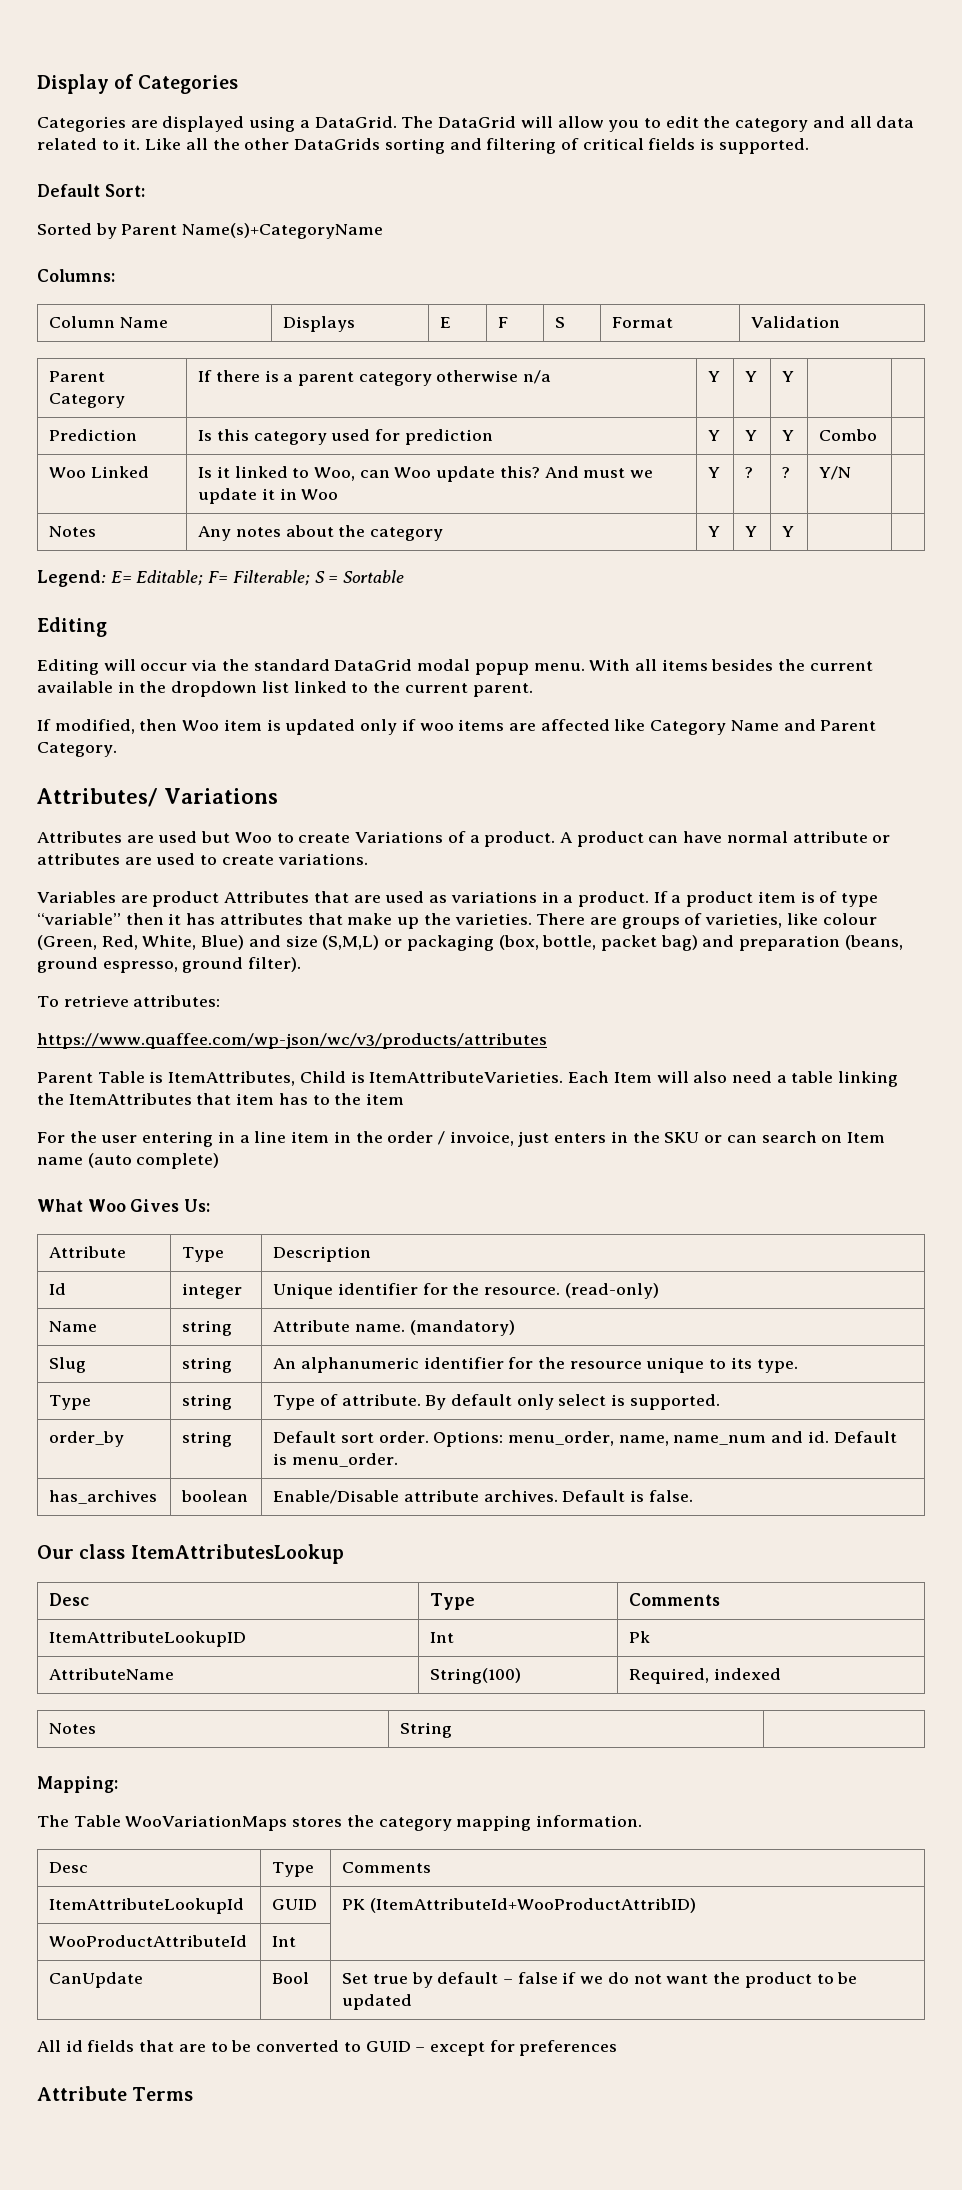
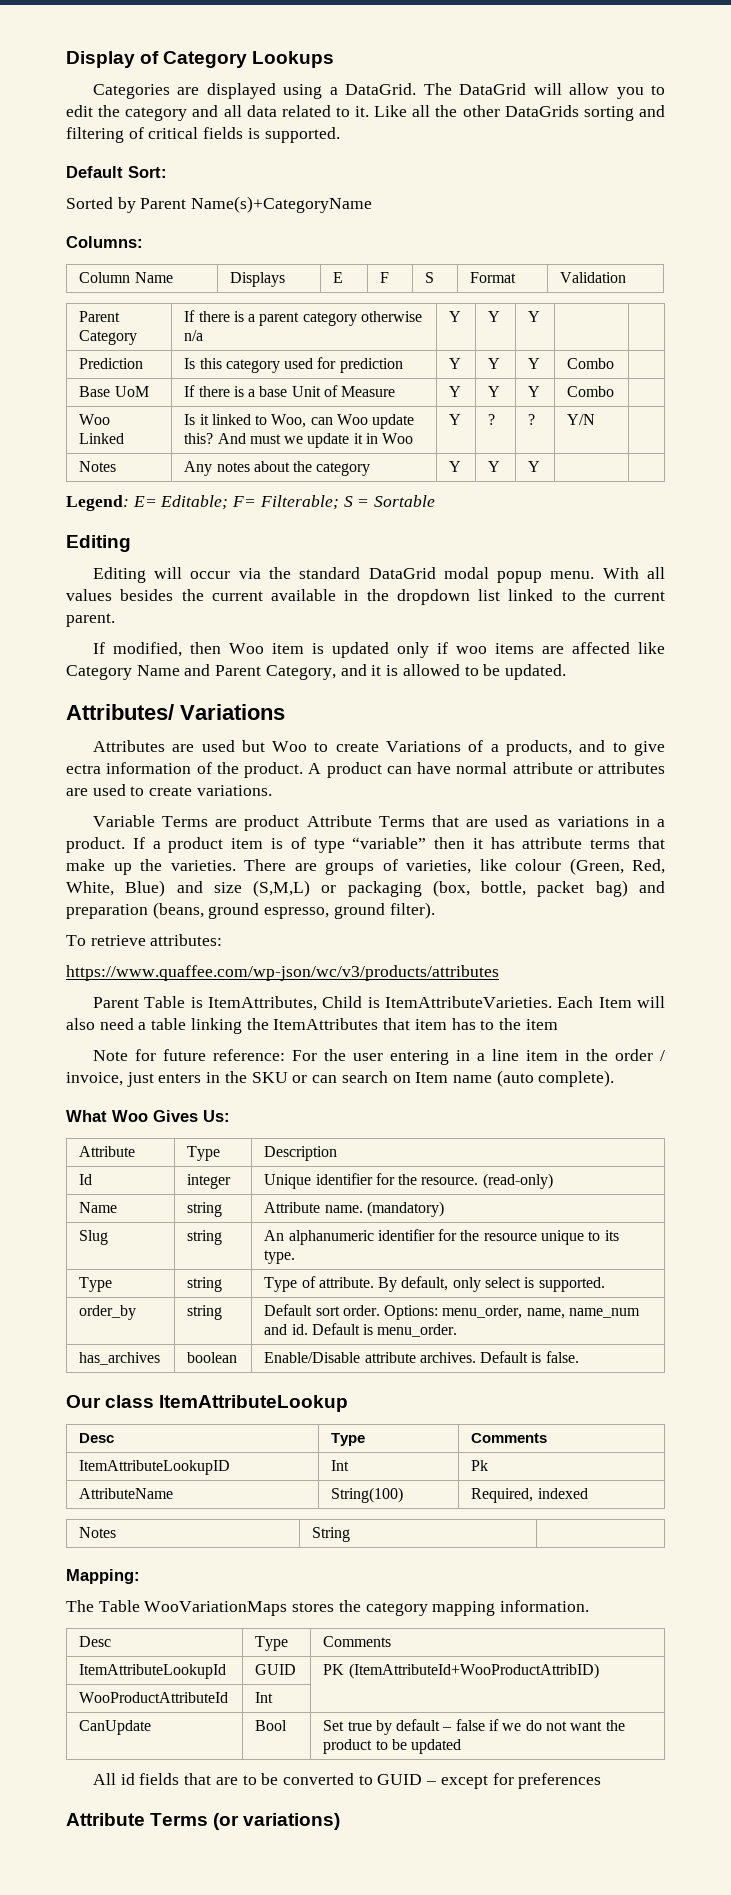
- Display of Categories
+ Display of Category Lookups
+ Base UoM | If there is a base Unit of Measure | Y | Y | Y | Combo |
- With all items besides the current available in the dropdown list linked to the current parent.
+ With all values besides the current available in the dropdown list linked to the current parent.
- If modified, then Woo item is updated only if woo items are affected like Category Name and Parent Category.
+ If modified, then Woo item is updated only if woo items are affected like Category Name and Parent Category, and it is allowed to be updated.
- Attributes are used but Woo to create Variations of a product.
+ Attributes are used but Woo to create Variations of a products, and to give ectra information of the product.
- Variables are product Attributes that are used as variations in a product.
+ Variable Terms are product Attribute Terms that are used as variations in a product.
- If a product item is of type “variable” then it has attributes that make up the varieties.
+ If a product item is of type “variable” then it has attribute terms that make up the varieties.
- For the user entering in a line item in the order / invoice, just enters in the SKU or can search on Item name (auto complete)
+ Note for future reference: For the user entering in a line item in the order / invoice, just enters in the SKU or can search on Item name (auto complete).
- Type | string | Type of attribute. By default only select is supported.
+ Type | string | Type of attribute. By default, only select is supported.
- Our class ItemAttributesLookup
+ Our class ItemAttributeLookup
- Attribute Terms
+ Attribute Terms (or variations)

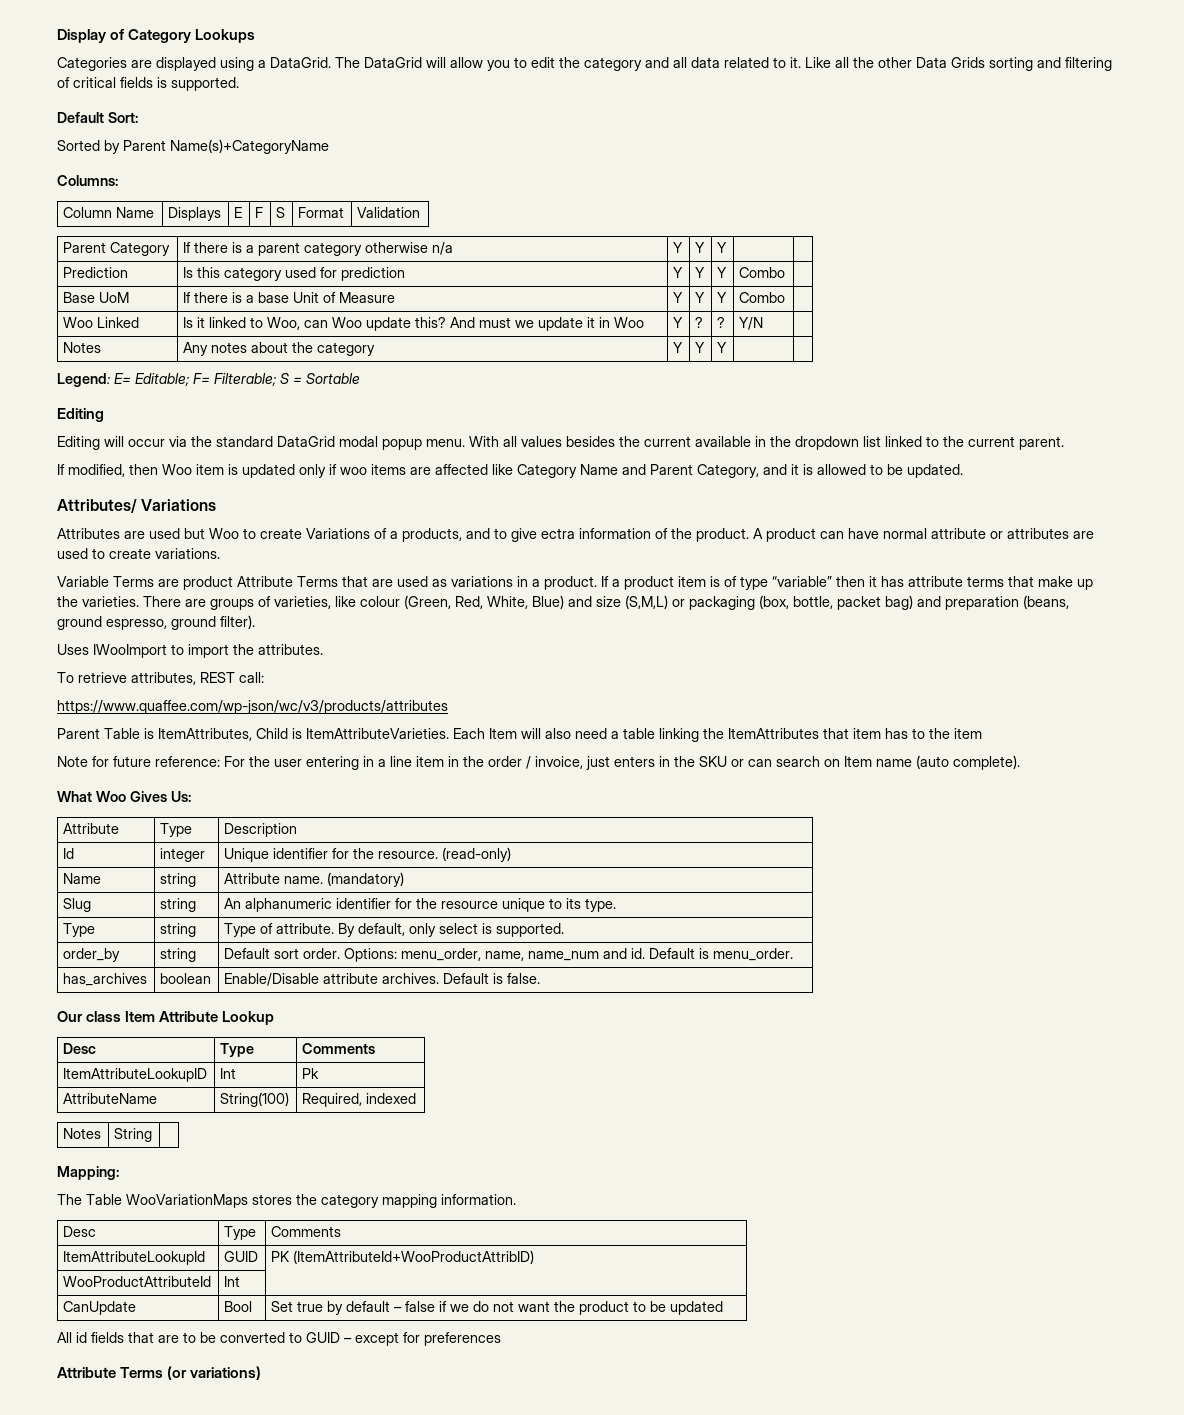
- Like all the other DataGrids sorting and filtering of critical fields is supported.
+ Like all the other Data Grids sorting and filtering of critical fields is supported.
+ Uses IWooImport to import the attributes.
- To retrieve attributes:
+ To retrieve attributes, REST call:
- Our class ItemAttributeLookup
+ Our class Item Attribute Lookup

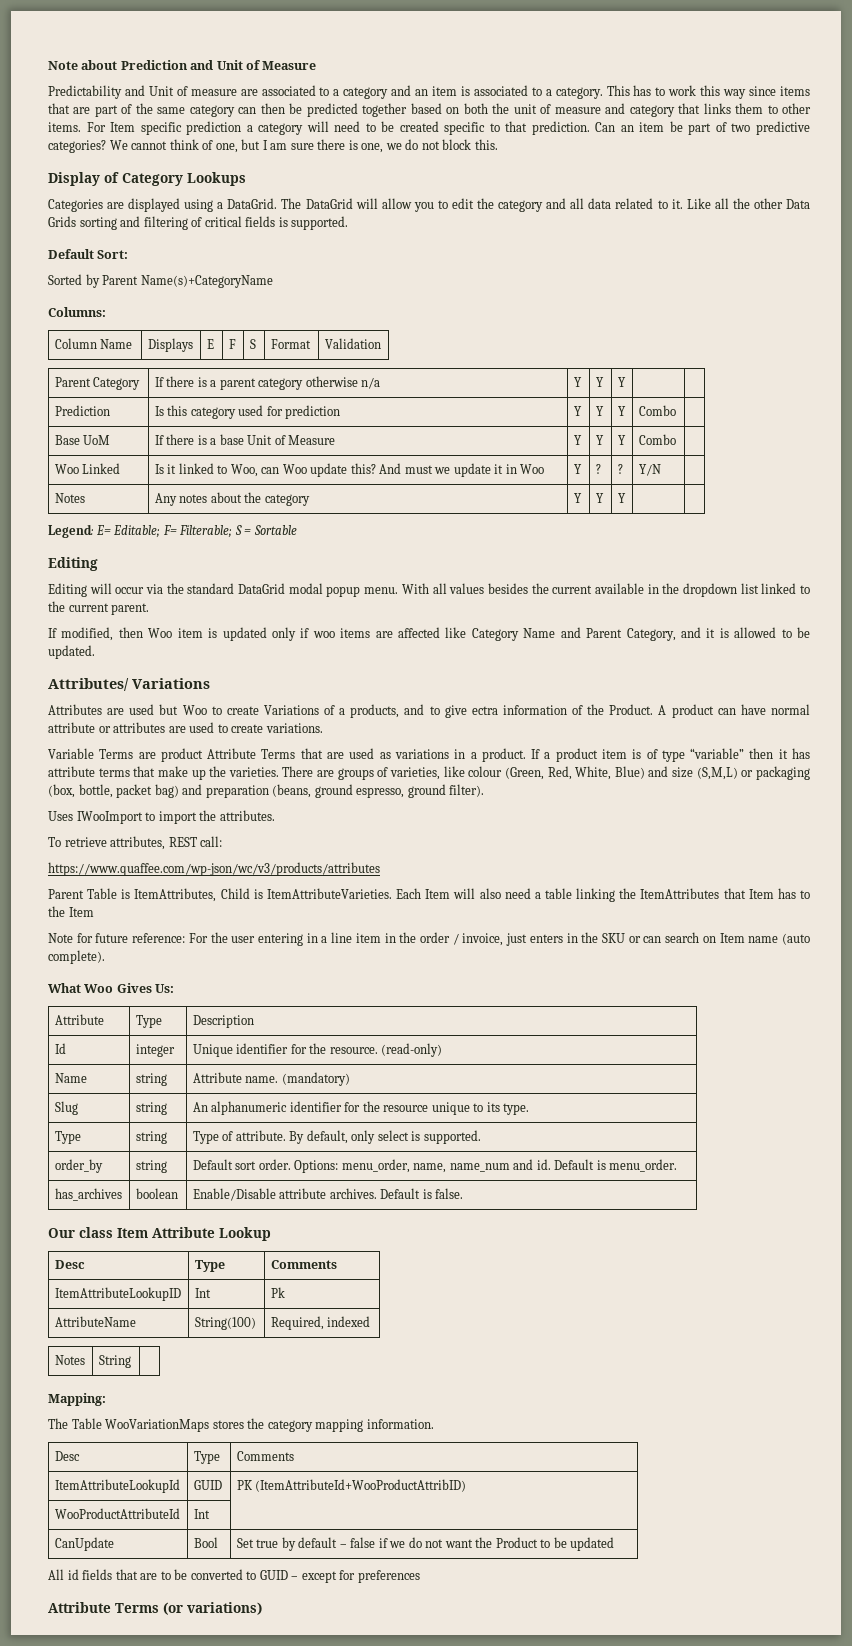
+ Note about Prediction and Unit of Measure
+ Predictability and Unit of measure are associated to a category and an item is associated to a category. This has to work this way since items that are part of the same category can then be predicted together based on both the unit of measure and category that links them to other items. For Item specific prediction a category will need to be created specific to that prediction. Can an item be part of two predictive categories? We cannot think of one, but I am sure there is one, we do not block this.
- Attributes are used but Woo to create Variations of a products, and to give ectra information of the product.
+ Attributes are used but Woo to create Variations of a products, and to give ectra information of the Product.
- Each Item will also need a table linking the ItemAttributes that item has to the item
+ Each Item will also need a table linking the ItemAttributes that Item has to the Item
- CanUpdate | Bool | Set true by default – false if we do not want the product to be updated
+ CanUpdate | Bool | Set true by default – false if we do not want the Product to be updated

